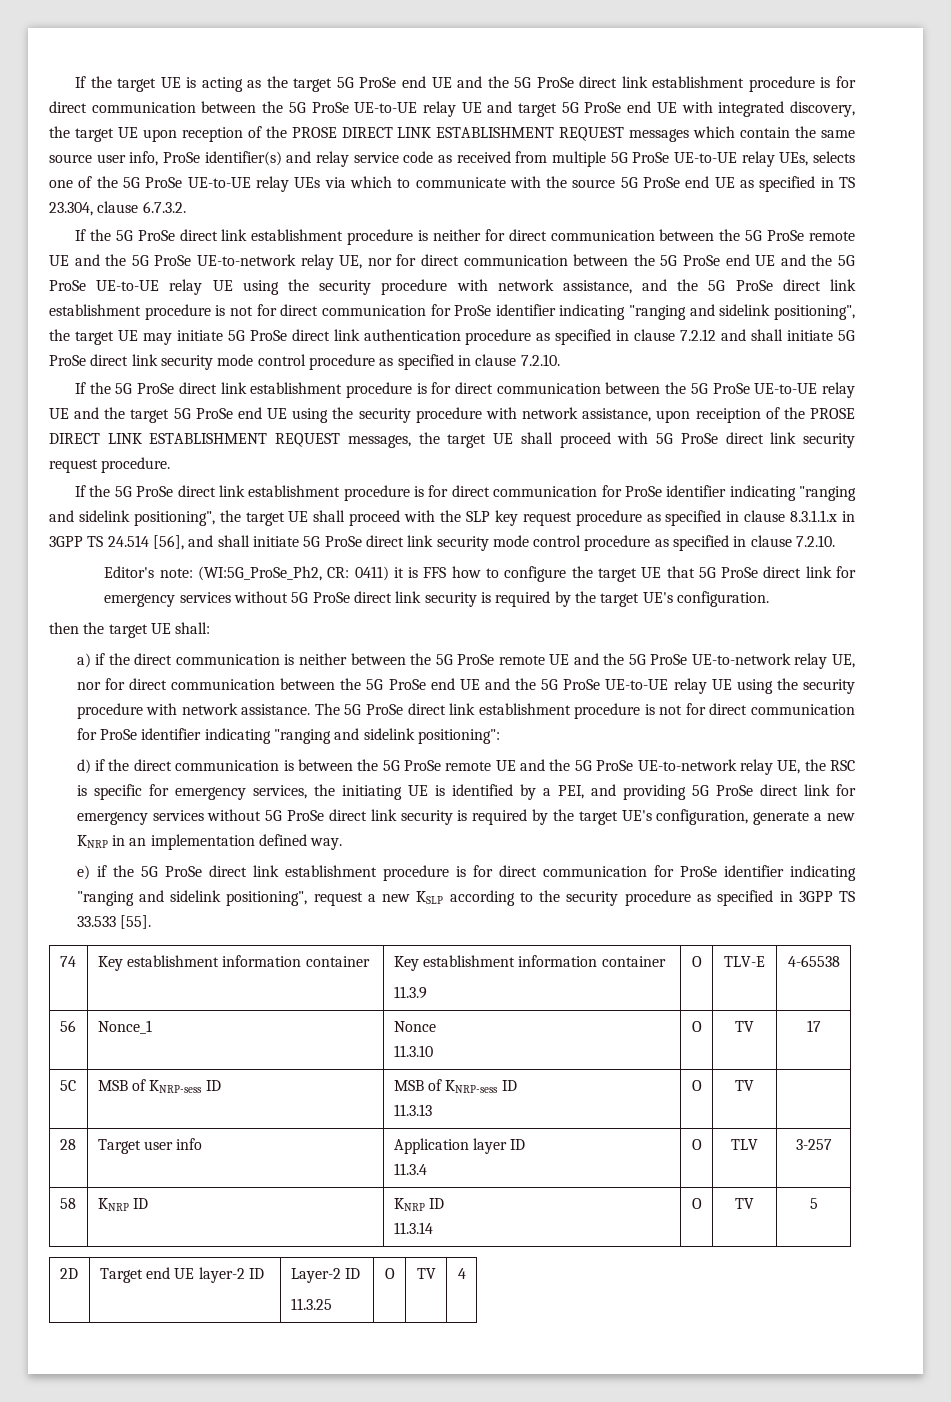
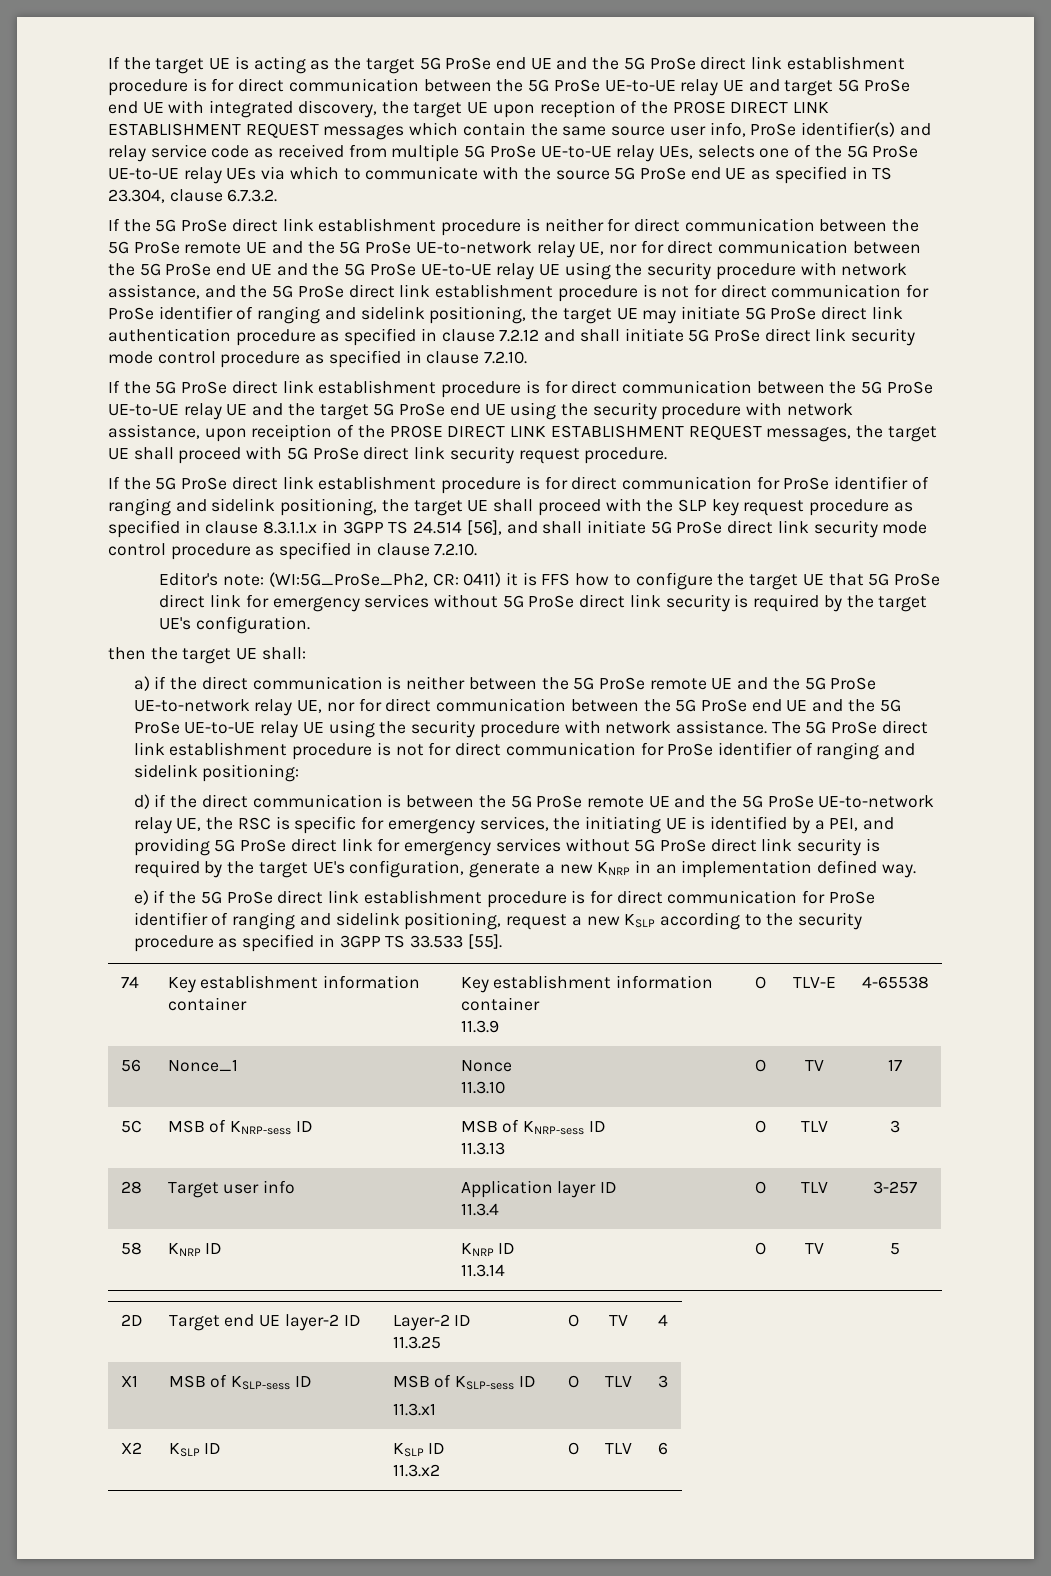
- If the 5G ProSe direct link establishment procedure is neither for direct communication between the 5G ProSe remote UE and the 5G ProSe UE-to-network relay UE, nor for direct communication between the 5G ProSe end UE and the 5G ProSe UE-to-UE relay UE using the security procedure with network assistance, and the 5G ProSe direct link establishment procedure is not for direct communication for ProSe identifier indicating "ranging and sidelink positioning", the target UE may initiate 5G ProSe direct link authentication procedure as specified in clause 7.2.12 and shall initiate 5G ProSe direct link security mode control procedure as specified in clause 7.2.10.
+ If the 5G ProSe direct link establishment procedure is neither for direct communication between the 5G ProSe remote UE and the 5G ProSe UE-to-network relay UE, nor for direct communication between the 5G ProSe end UE and the 5G ProSe UE-to-UE relay UE using the security procedure with network assistance, and the 5G ProSe direct link establishment procedure is not for direct communication for ProSe identifier of ranging and sidelink positioning, the target UE may initiate 5G ProSe direct link authentication procedure as specified in clause 7.2.12 and shall initiate 5G ProSe direct link security mode control procedure as specified in clause 7.2.10.
- If the 5G ProSe direct link establishment procedure is for direct communication for ProSe identifier indicating "ranging and sidelink positioning", the target UE shall proceed with the SLP key request procedure as specified in clause 8.3.1.1.x in 3GPP TS 24.514 [56], and shall initiate 5G ProSe direct link security mode control procedure as specified in clause 7.2.10.
+ If the 5G ProSe direct link establishment procedure is for direct communication for ProSe identifier of ranging and sidelink positioning, the target UE shall proceed with the SLP key request procedure as specified in clause 8.3.1.1.x in 3GPP TS 24.514 [56], and shall initiate 5G ProSe direct link security mode control procedure as specified in clause 7.2.10.
- The 5G ProSe direct link establishment procedure is not for direct communication for ProSe identifier indicating "ranging and sidelink positioning":
+ The 5G ProSe direct link establishment procedure is not for direct communication for ProSe identifier of ranging and sidelink positioning:
- e) if the 5G ProSe direct link establishment procedure is for direct communication for ProSe identifier indicating "ranging and sidelink positioning", request a new KSLP according to the security procedure as specified in 3GPP TS 33.533 [55].
+ e) if the 5G ProSe direct link establishment procedure is for direct communication for ProSe identifier of ranging and sidelink positioning, request a new KSLP according to the security procedure as specified in 3GPP TS 33.533 [55].
  5C | MSB of KNRP-sess ID | MSB of KNRP-sess ID
- 11.3.13 | O | TV |
+ 11.3.13 | O | TLV | 3
+ X1 | MSB of KSLP-sess ID | MSB of KSLP-sess ID
+ 11.3.x1 | O | TLV | 3
+ X2 | KSLP ID | KSLP ID
+ 11.3.x2 | O | TLV | 6

